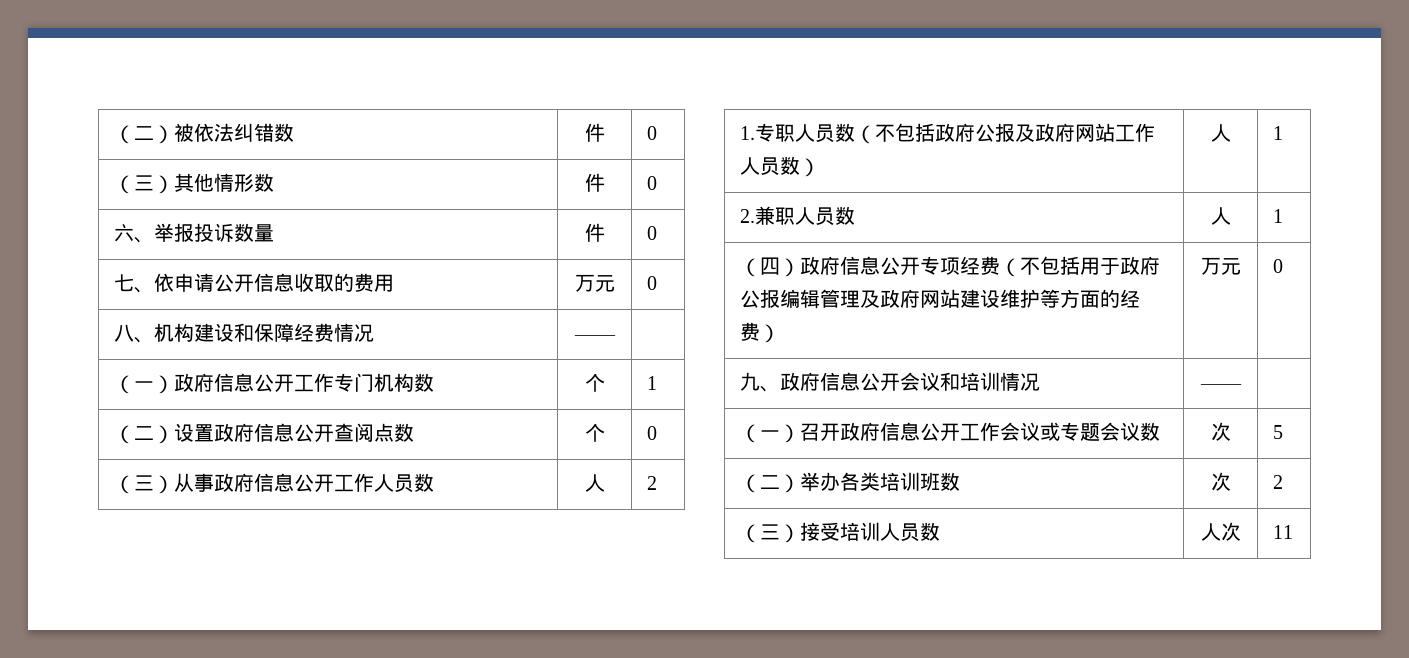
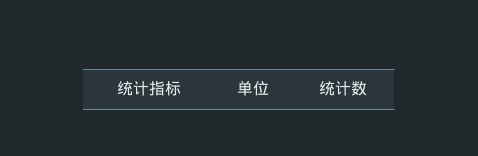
- （二）被依法纠错数 | 件 | 0
- （三）其他情形数 | 件 | 0
- 六、举报投诉数量 | 件 | 0
- 七、依申请公开信息收取的费用 | 万元 | 0
- 八、机构建设和保障经费情况 | —— |
- （一）政府信息公开工作专门机构数 | 个 | 1
- （二）设置政府信息公开查阅点数 | 个 | 0
- （三）从事政府信息公开工作人员数 | 人 | 2
- 1.专职人员数（不包括政府公报及政府网站工作人员数） | 人 | 1
- 2.兼职人员数 | 人 | 1
- （四）政府信息公开专项经费（不包括用于政府公报编辑管理及政府网站建设维护等方面的经费） | 万元 | 0
- 九、政府信息公开会议和培训情况 | —— |
- （一）召开政府信息公开工作会议或专题会议数 | 次 | 5
- （二）举办各类培训班数 | 次 | 2
- （三）接受培训人员数 | 人次 | 11
+ 统计指标 | 单位 | 统计数

